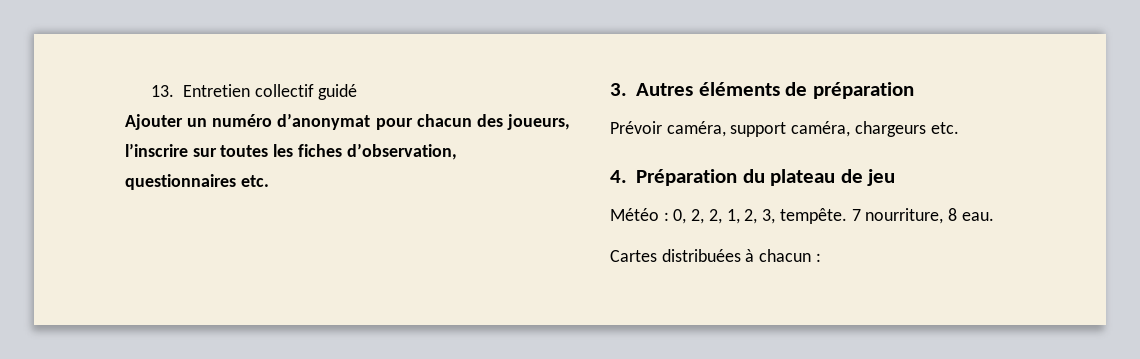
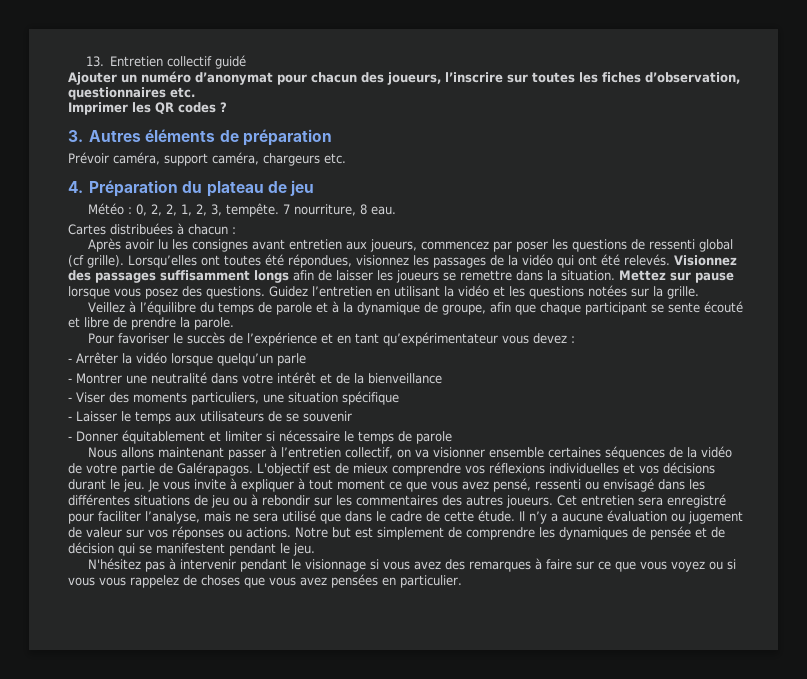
+ Imprimer les QR codes ?
+ Après avoir lu les consignes avant entretien aux joueurs, commencez par poser les questions de ressenti global (cf grille). Lorsqu’elles ont toutes été répondues, visionnez les passages de la vidéo qui ont été relevés. Visionnez des passages suffisamment longs afin de laisser les joueurs se remettre dans la situation. Mettez sur pause lorsque vous posez des questions. Guidez l’entretien en utilisant la vidéo et les questions notées sur la grille.
+ Veillez à l’équilibre du temps de parole et à la dynamique de groupe, afin que chaque participant se sente écouté et libre de prendre la parole.
+ Pour favoriser le succès de l’expérience et en tant qu’expérimentateur vous devez :
+ - Arrêter la vidéo lorsque quelqu’un parle
+ - Montrer une neutralité dans votre intérêt et de la bienveillance
+ - Viser des moments particuliers, une situation spécifique
+ - Laisser le temps aux utilisateurs de se souvenir
+ - Donner équitablement et limiter si nécessaire le temps de parole
+ Nous allons maintenant passer à l’entretien collectif, on va visionner ensemble certaines séquences de la vidéo de votre partie de Galérapagos. L'objectif est de mieux comprendre vos réflexions individuelles et vos décisions durant le jeu. Je vous invite à expliquer à tout moment ce que vous avez pensé, ressenti ou envisagé dans les différentes situations de jeu ou à rebondir sur les commentaires des autres joueurs. Cet entretien sera enregistré pour faciliter l’analyse, mais ne sera utilisé que dans le cadre de cette étude. Il n’y a aucune évaluation ou jugement de valeur sur vos réponses ou actions. Notre but est simplement de comprendre les dynamiques de pensée et de décision qui se manifestent pendant le jeu.
+ N'hésitez pas à intervenir pendant le visionnage si vous avez des remarques à faire sur ce que vous voyez ou si vous vous rappelez de choses que vous avez pensées en particulier.

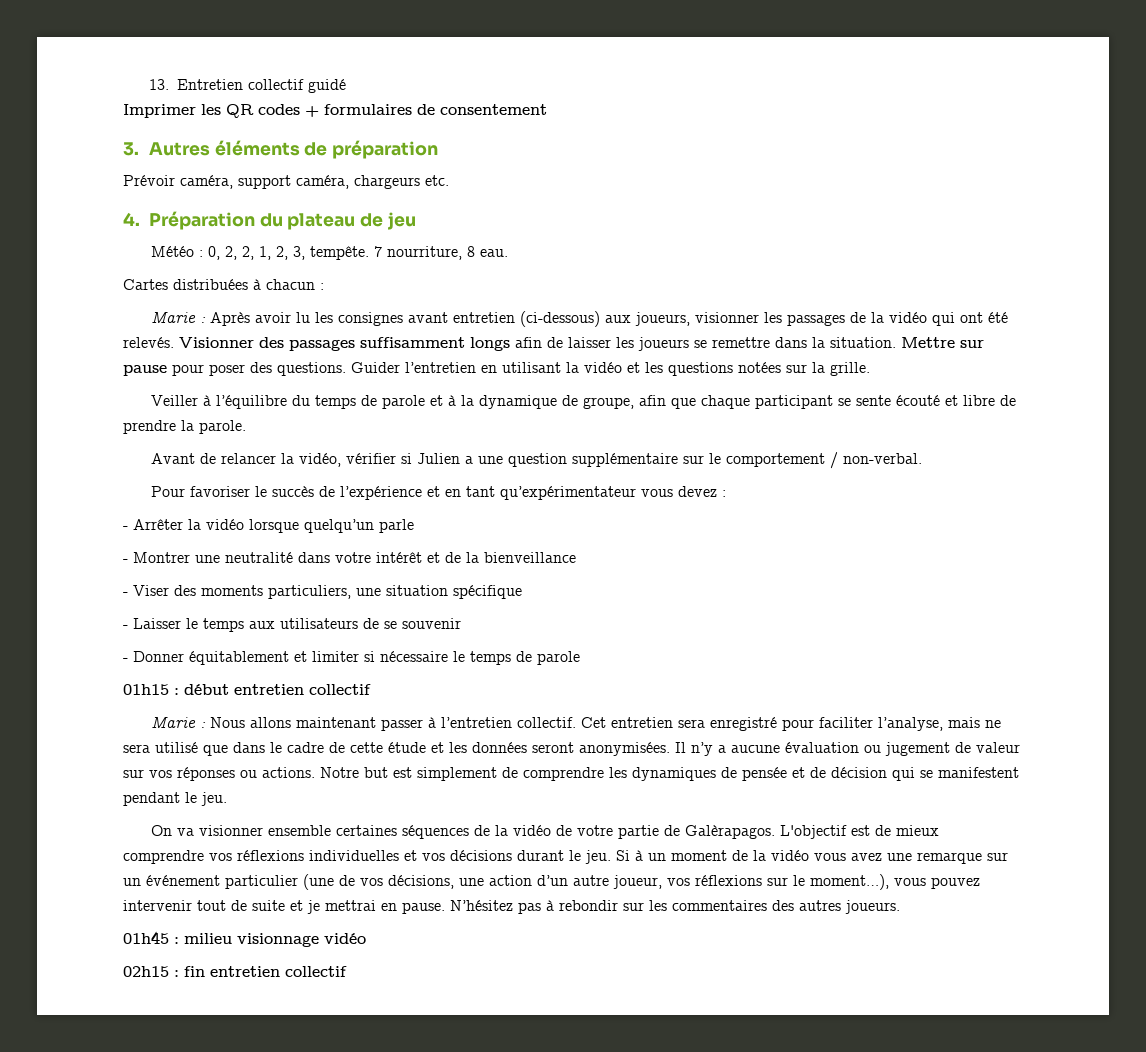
- Ajouter un numéro d’anonymat pour chacun des joueurs, l’inscrire sur toutes les fiches d’observation, questionnaires etc.
- Imprimer les QR codes ?
+ Imprimer les QR codes + formulaires de consentement
- Après avoir lu les consignes avant entretien aux joueurs, commencez par poser les questions de ressenti global (cf grille). Lorsqu’elles ont toutes été répondues, visionnez les passages de la vidéo qui ont été relevés.
+ Marie : Après avoir lu les consignes avant entretien (ci-dessous) aux joueurs, visionner les passages de la vidéo qui ont été relevés.
- Visionnez des passages suffisamment longs afin de laisser les joueurs se remettre dans la situation.
+ Visionner des passages suffisamment longs afin de laisser les joueurs se remettre dans la situation.
- Mettez sur pause lorsque vous posez des questions.
+ Mettre sur pause pour poser des questions.
- Guidez l’entretien en utilisant la vidéo et les questions notées sur la grille.
+ Guider l’entretien en utilisant la vidéo et les questions notées sur la grille.
- Veillez à l’équilibre du temps de parole et à la dynamique de groupe, afin que chaque participant se sente écouté et libre de prendre la parole.
+ Veiller à l’équilibre du temps de parole et à la dynamique de groupe, afin que chaque participant se sente écouté et libre de prendre la parole.
+ Avant de relancer la vidéo, vérifier si Julien a une question supplémentaire sur le comportement / non-verbal.
- Nous allons maintenant passer à l’entretien collectif, on va visionner ensemble certaines séquences de la vidéo de votre partie de Galérapagos. L'objectif est de mieux comprendre vos réflexions individuelles et vos décisions durant le jeu. Je vous invite à expliquer à tout moment ce que vous avez pensé, ressenti ou envisagé dans les différentes situations de jeu ou à rebondir sur les commentaires des autres joueurs.
+ 01h15 : début entretien collectif
+ Marie : Nous allons maintenant passer à l’entretien collectif.
- Cet entretien sera enregistré pour faciliter l’analyse, mais ne sera utilisé que dans le cadre de cette étude.
+ Cet entretien sera enregistré pour faciliter l’analyse, mais ne sera utilisé que dans le cadre de cette étude et les données seront anonymisées.
- N'hésitez pas à intervenir pendant le visionnage si vous avez des remarques à faire sur ce que vous voyez ou si vous vous rappelez de choses que vous avez pensées en particulier.
+ On va visionner ensemble certaines séquences de la vidéo de votre partie de Galèrapagos. L'objectif est de mieux comprendre vos réflexions individuelles et vos décisions durant le jeu. Si à un moment de la vidéo vous avez une remarque sur un événement particulier (une de vos décisions, une action d’un autre joueur, vos réflexions sur le moment…), vous pouvez intervenir tout de suite et je mettrai en pause. N’hésitez pas à rebondir sur les commentaires des autres joueurs.
+ 01h45 : milieu visionnage vidéo
+ 02h15 : fin entretien collectif

